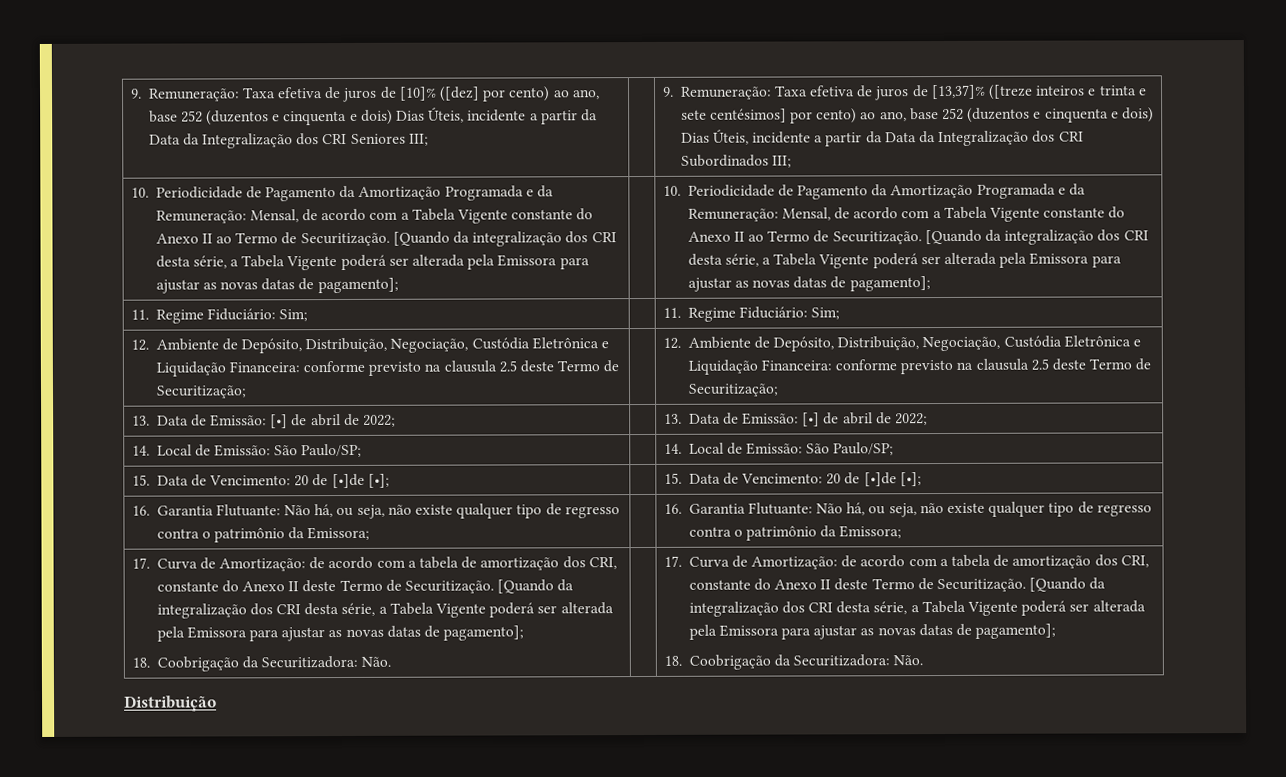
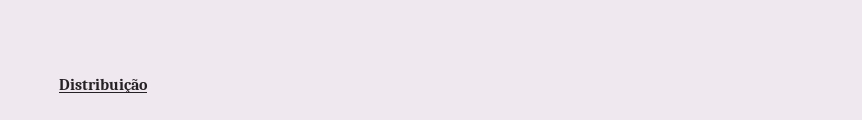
- 9. Remuneração: Taxa efetiva de juros de [10]% ([dez] por cento) ao ano, base 252 (duzentos e cinquenta e dois) Dias Úteis, incidente a partir da Data da Integralização dos CRI Seniores III; | | 9. Remuneração: Taxa efetiva de juros de [13,37]% ([treze inteiros e trinta e sete centésimos] por cento) ao ano, base 252 (duzentos e cinquenta e dois) Dias Úteis, incidente a partir da Data da Integralização dos CRI Subordinados III;
- 10. Periodicidade de Pagamento da Amortização Programada e da Remuneração: Mensal, de acordo com a Tabela Vigente constante do Anexo II ao Termo de Securitização. [Quando da integralização dos CRI desta série, a Tabela Vigente poderá ser alterada pela Emissora para ajustar as novas datas de pagamento]; | | 10. Periodicidade de Pagamento da Amortização Programada e da Remuneração: Mensal, de acordo com a Tabela Vigente constante do Anexo II ao Termo de Securitização. [Quando da integralização dos CRI desta série, a Tabela Vigente poderá ser alterada pela Emissora para ajustar as novas datas de pagamento];
- 11. Regime Fiduciário: Sim; | | 11. Regime Fiduciário: Sim;
- 12. Ambiente de Depósito, Distribuição, Negociação, Custódia Eletrônica e Liquidação Financeira: conforme previsto na clausula 2.5 deste Termo de Securitização; | | 12. Ambiente de Depósito, Distribuição, Negociação, Custódia Eletrônica e Liquidação Financeira: conforme previsto na clausula 2.5 deste Termo de Securitização;
- 13. Data de Emissão: [•] de abril de 2022; | | 13. Data de Emissão: [•] de abril de 2022;
- 14. Local de Emissão: São Paulo/SP; | | 14. Local de Emissão: São Paulo/SP;
- 15. Data de Vencimento: 20 de [•]de [•]; | | 15. Data de Vencimento: 20 de [•]de [•];
- 16. Garantia Flutuante: Não há, ou seja, não existe qualquer tipo de regresso contra o patrimônio da Emissora; | | 16. Garantia Flutuante: Não há, ou seja, não existe qualquer tipo de regresso contra o patrimônio da Emissora;
- 17. Curva de Amortização: de acordo com a tabela de amortização dos CRI, constante do Anexo II deste Termo de Securitização. [Quando da integralização dos CRI desta série, a Tabela Vigente poderá ser alterada pela Emissora para ajustar as novas datas de pagamento];
- 18. Coobrigação da Securitizadora: Não. | | 17. Curva de Amortização: de acordo com a tabela de amortização dos CRI, constante do Anexo II deste Termo de Securitização. [Quando da integralização dos CRI desta série, a Tabela Vigente poderá ser alterada pela Emissora para ajustar as novas datas de pagamento];
- 18. Coobrigação da Securitizadora: Não.

